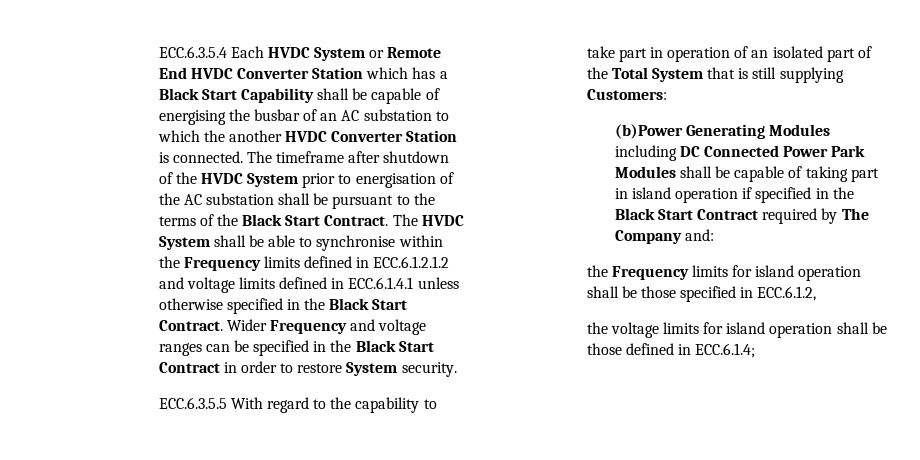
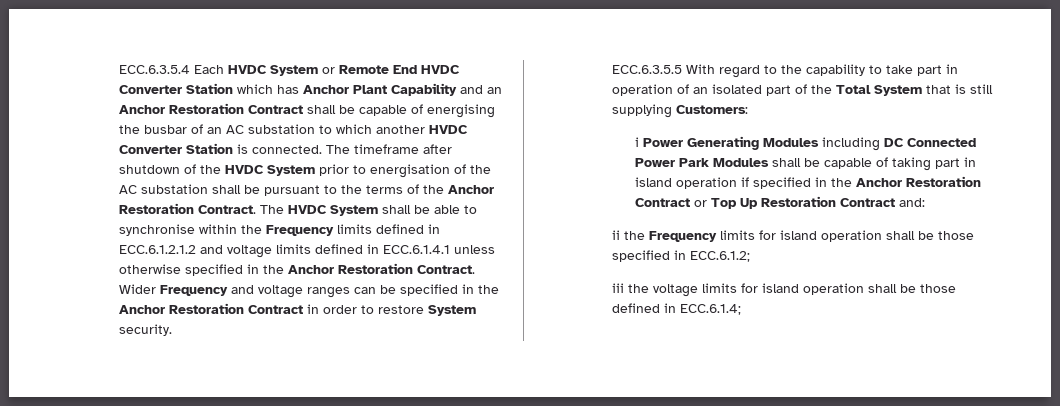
- ECC.6.3.5.4 Each HVDC System or Remote End HVDC Converter Station which has a Black Start Capability shall be capable of energising the busbar of an AC substation to which the another HVDC Converter Station is connected.
+ ECC.6.3.5.4 Each HVDC System or Remote End HVDC Converter Station which has Anchor Plant Capability and an Anchor Restoration Contract shall be capable of energising the busbar of an AC substation to which another HVDC Converter Station is connected.
- The timeframe after shutdown of the HVDC System prior to energisation of the AC substation shall be pursuant to the terms of the Black Start Contract.
+ The timeframe after shutdown of the HVDC System prior to energisation of the AC substation shall be pursuant to the terms of the Anchor Restoration Contract.
- The HVDC System shall be able to synchronise within the Frequency limits defined in ECC.6.1.2.1.2 and voltage limits defined in ECC.6.1.4.1 unless otherwise specified in the Black Start Contract.
+ The HVDC System shall be able to synchronise within the Frequency limits defined in ECC.6.1.2.1.2 and voltage limits defined in ECC.6.1.4.1 unless otherwise specified in the Anchor Restoration Contract.
- Wider Frequency and voltage ranges can be specified in the Black Start Contract in order to restore System security.
+ Wider Frequency and voltage ranges can be specified in the Anchor Restoration Contract in order to restore System security.
- (b)Power Generating Modules including DC Connected Power Park Modules shall be capable of taking part in island operation if specified in the Black Start Contract required by The Company and:
+ i Power Generating Modules including DC Connected Power Park Modules shall be capable of taking part in island operation if specified in the Anchor Restoration Contract or Top Up Restoration Contract and:
- the Frequency limits for island operation shall be those specified in ECC.6.1.2,
- the voltage limits for island operation shall be those defined in ECC.6.1.4;
+ ii the Frequency limits for island operation shall be those specified in ECC.6.1.2;
+ iii the voltage limits for island operation shall be those defined in ECC.6.1.4;

